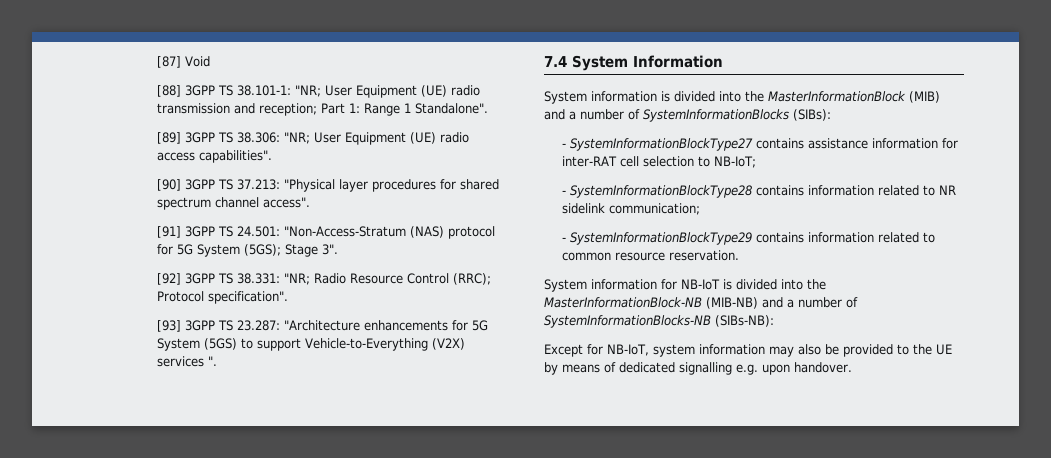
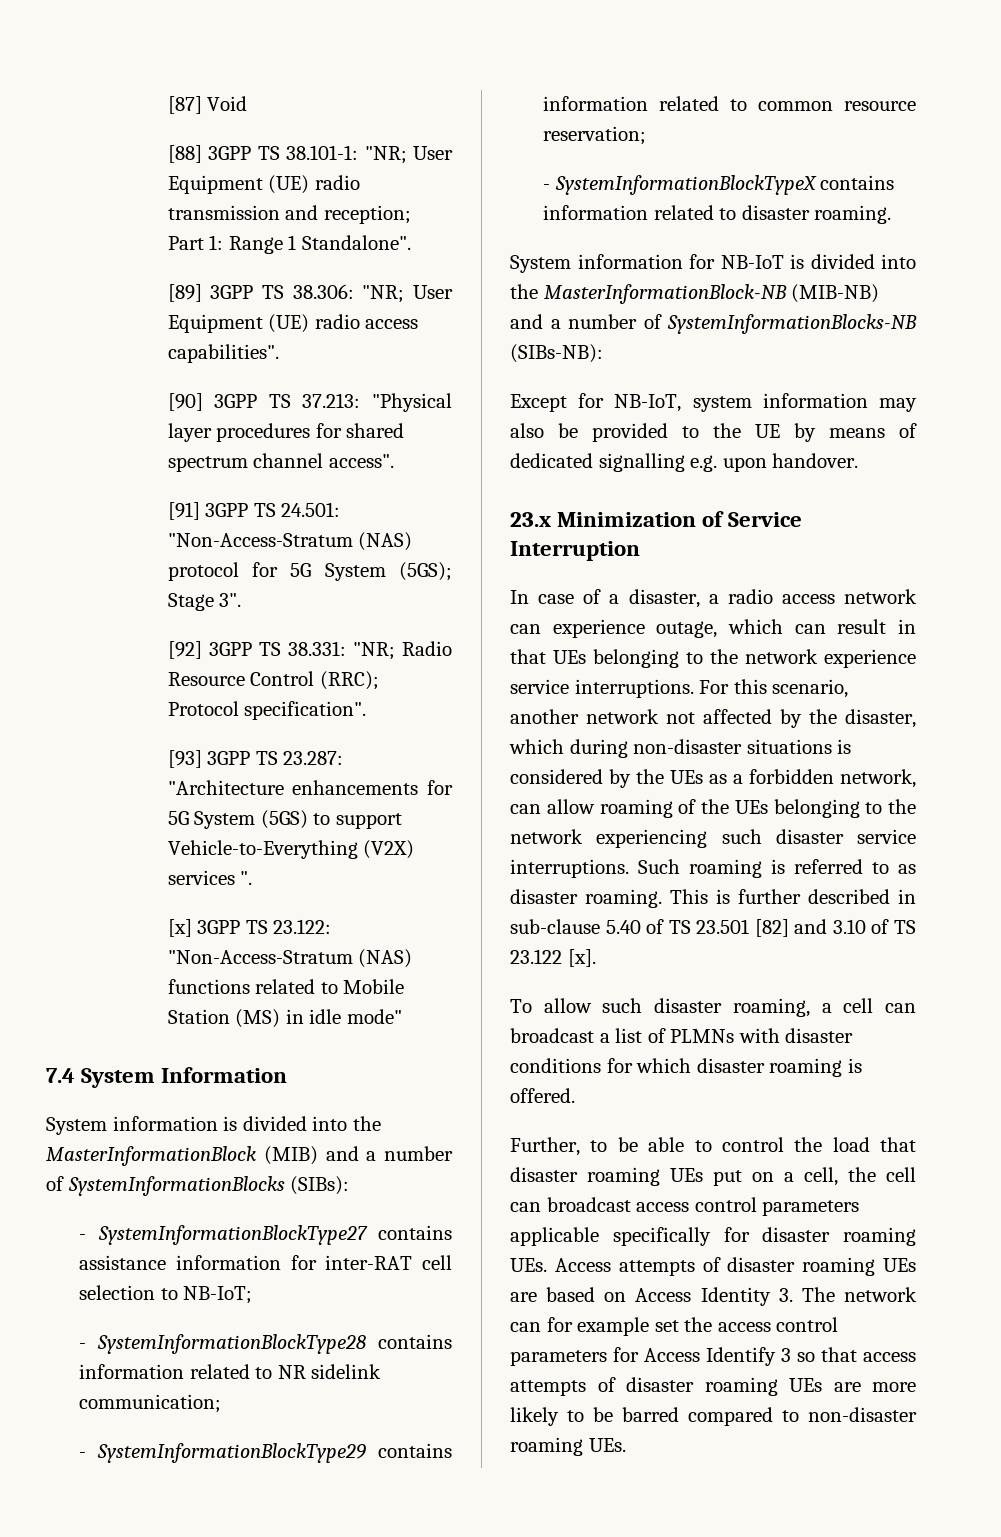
+ [x] 3GPP TS 23.122: "Non-Access-Stratum (NAS) functions related to Mobile Station (MS) in idle mode"
- - SystemInformationBlockType29 contains information related to common resource reservation.
+ - SystemInformationBlockType29 contains information related to common resource reservation;
+ - SystemInformationBlockTypeX contains information related to disaster roaming.
+ 23.x Minimization of Service Interruption
+ In case of a disaster, a radio access network can experience outage, which can result in that UEs belonging to the network experience service interruptions. For this scenario, another network not affected by the disaster, which during non-disaster situations is considered by the UEs as a forbidden network, can allow roaming of the UEs belonging to the network experiencing such disaster service interruptions. Such roaming is referred to as disaster roaming. This is further described in sub-clause 5.40 of TS 23.501 [82] and 3.10 of TS 23.122 [x].
+ To allow such disaster roaming, a cell can broadcast a list of PLMNs with disaster conditions for which disaster roaming is offered.
+ Further, to be able to control the load that disaster roaming UEs put on a cell, the cell can broadcast access control parameters applicable specifically for disaster roaming UEs. Access attempts of disaster roaming UEs are based on Access Identity 3. The network can for example set the access control parameters for Access Identify 3 so that access attempts of disaster roaming UEs are more likely to be barred compared to non-disaster roaming UEs.

